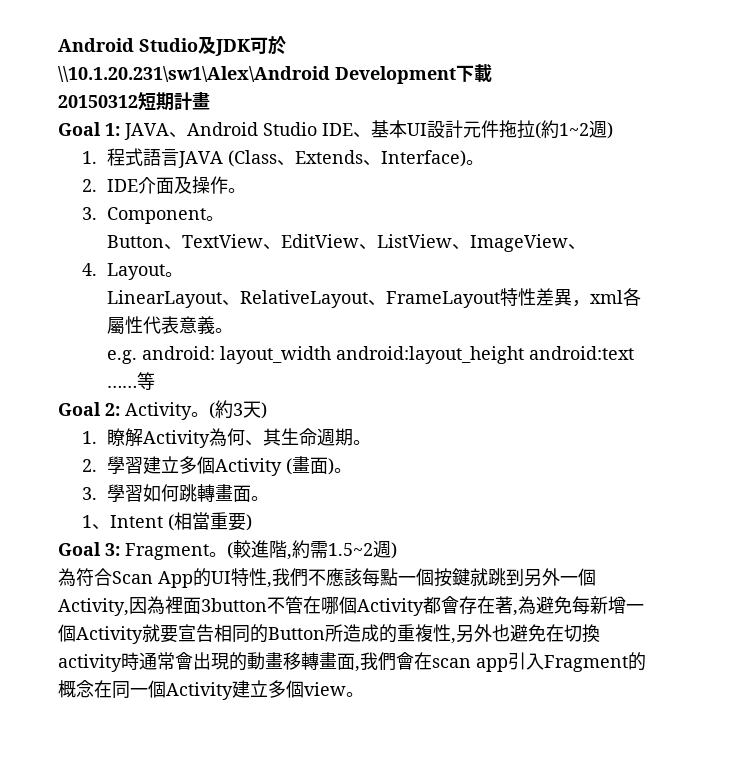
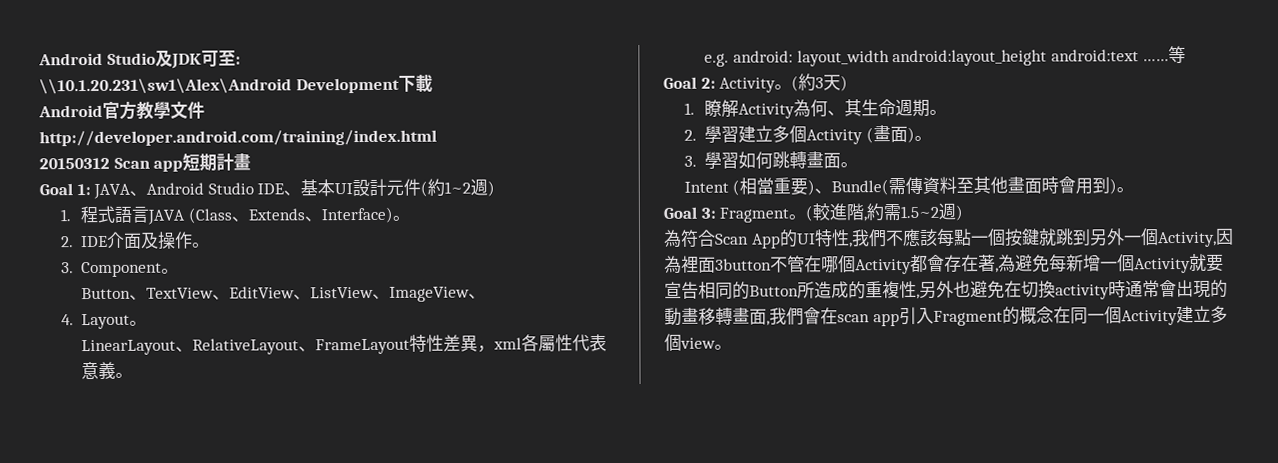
- Android Studio及JDK可於
+ Android Studio及JDK可至:
+ Android官方教學文件
+ http://developer.android.com/training/index.html
- 20150312短期計畫
+ 20150312 Scan app短期計畫
- Goal 1: JAVA、Android Studio IDE、基本UI設計元件拖拉(約1~2週)
+ Goal 1: JAVA、Android Studio IDE、基本UI設計元件(約1~2週)
- 1、Intent (相當重要)
+ Intent (相當重要)、Bundle(需傳資料至其他畫面時會用到)。

